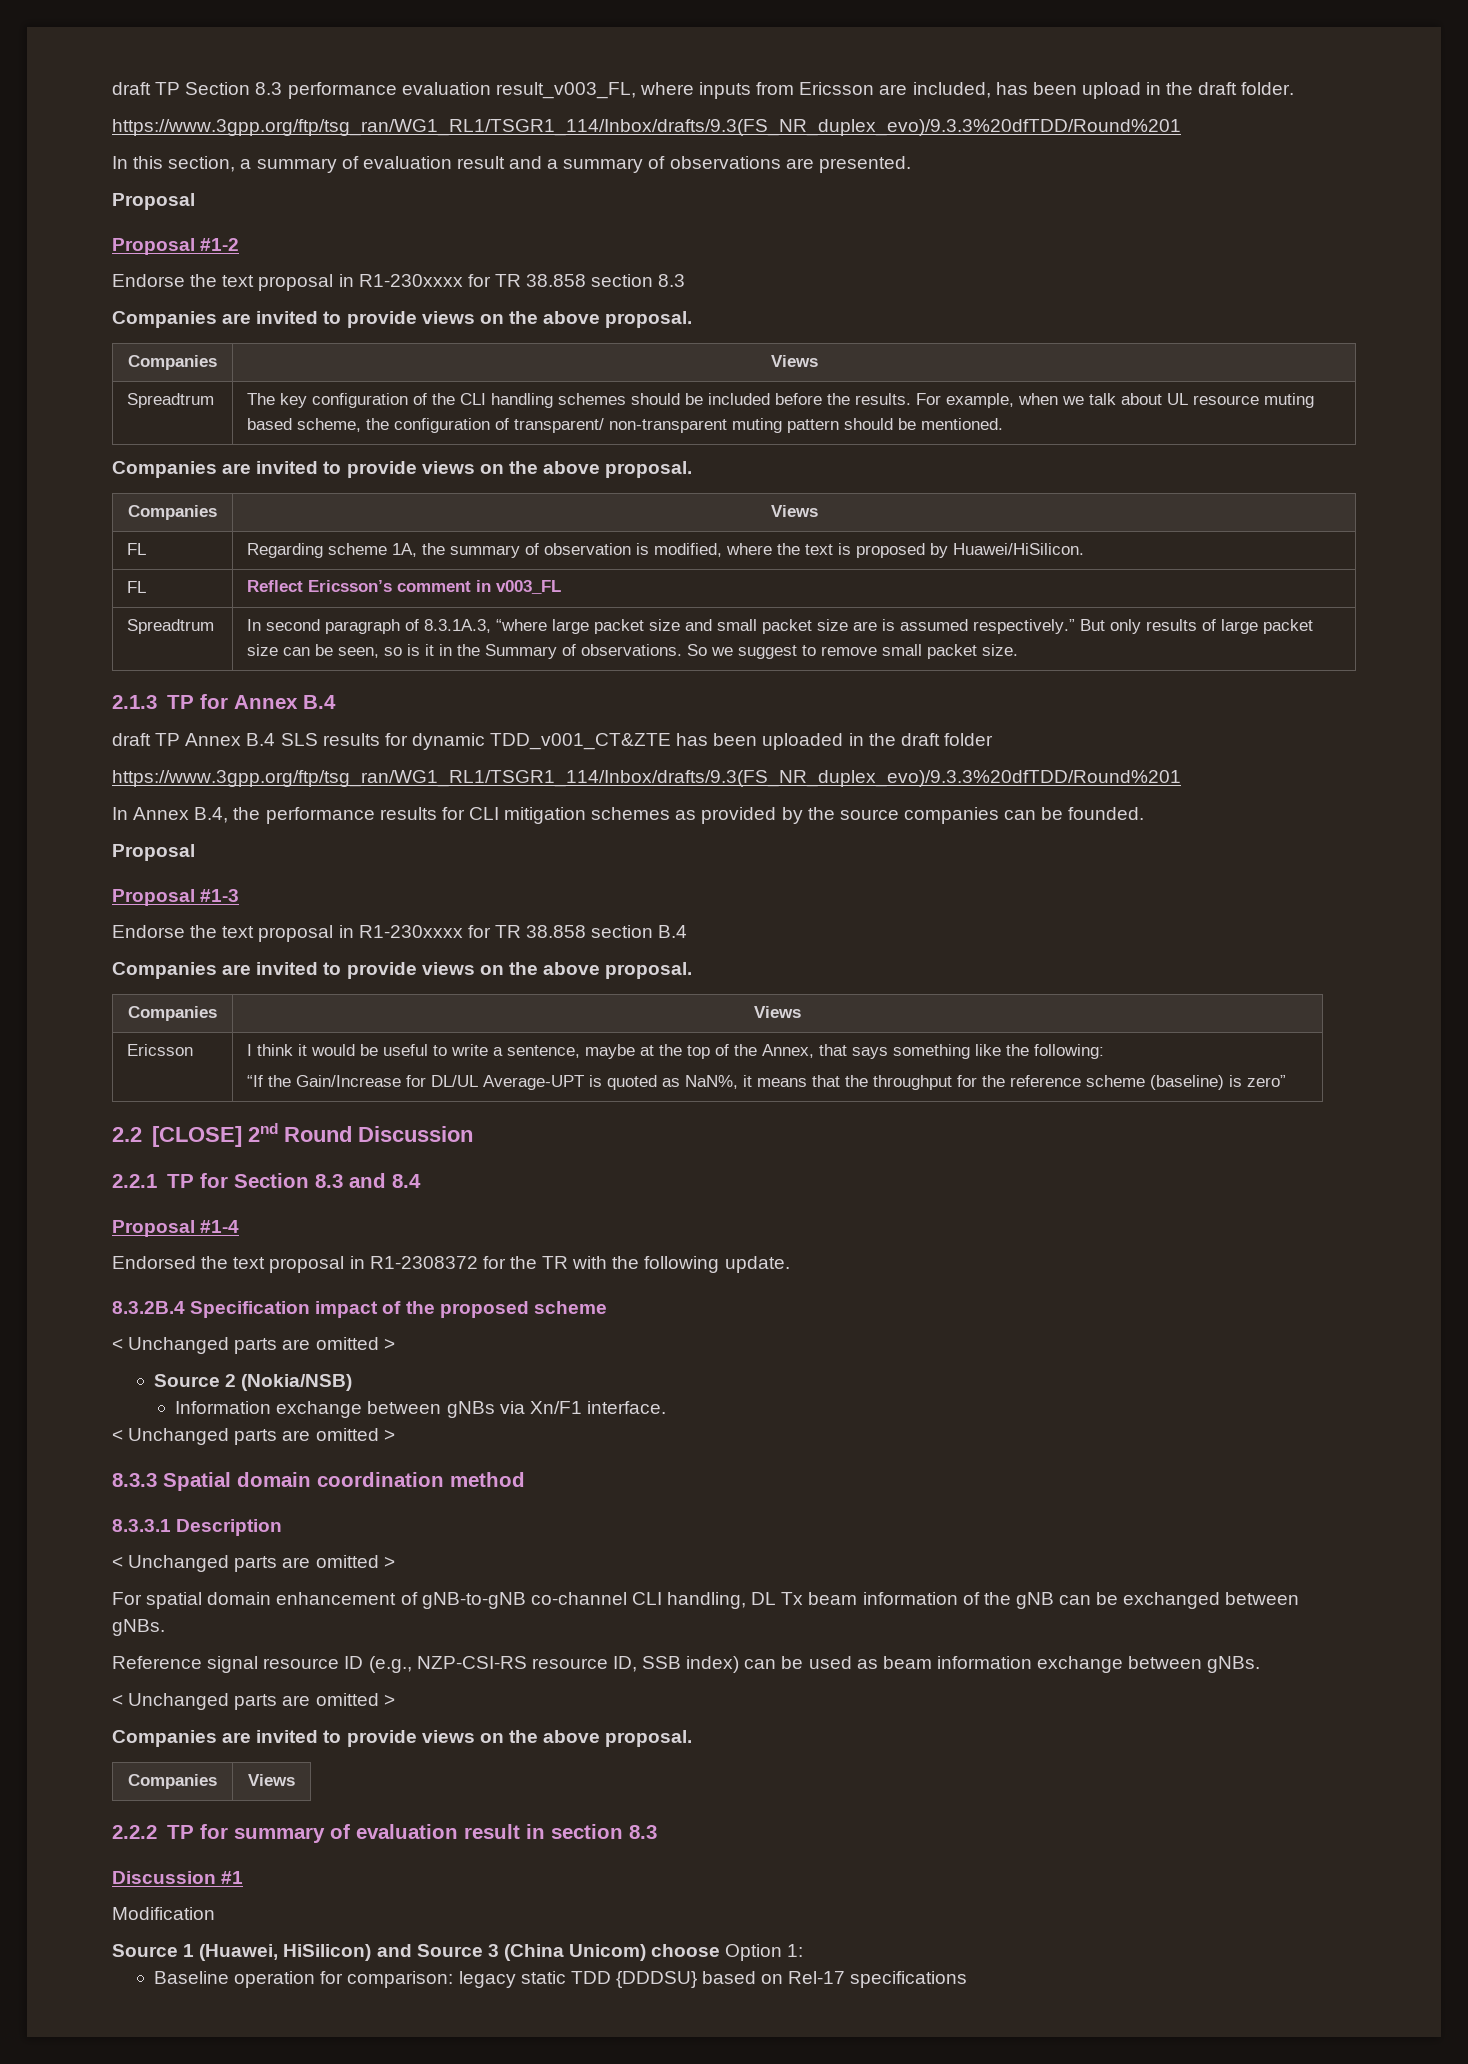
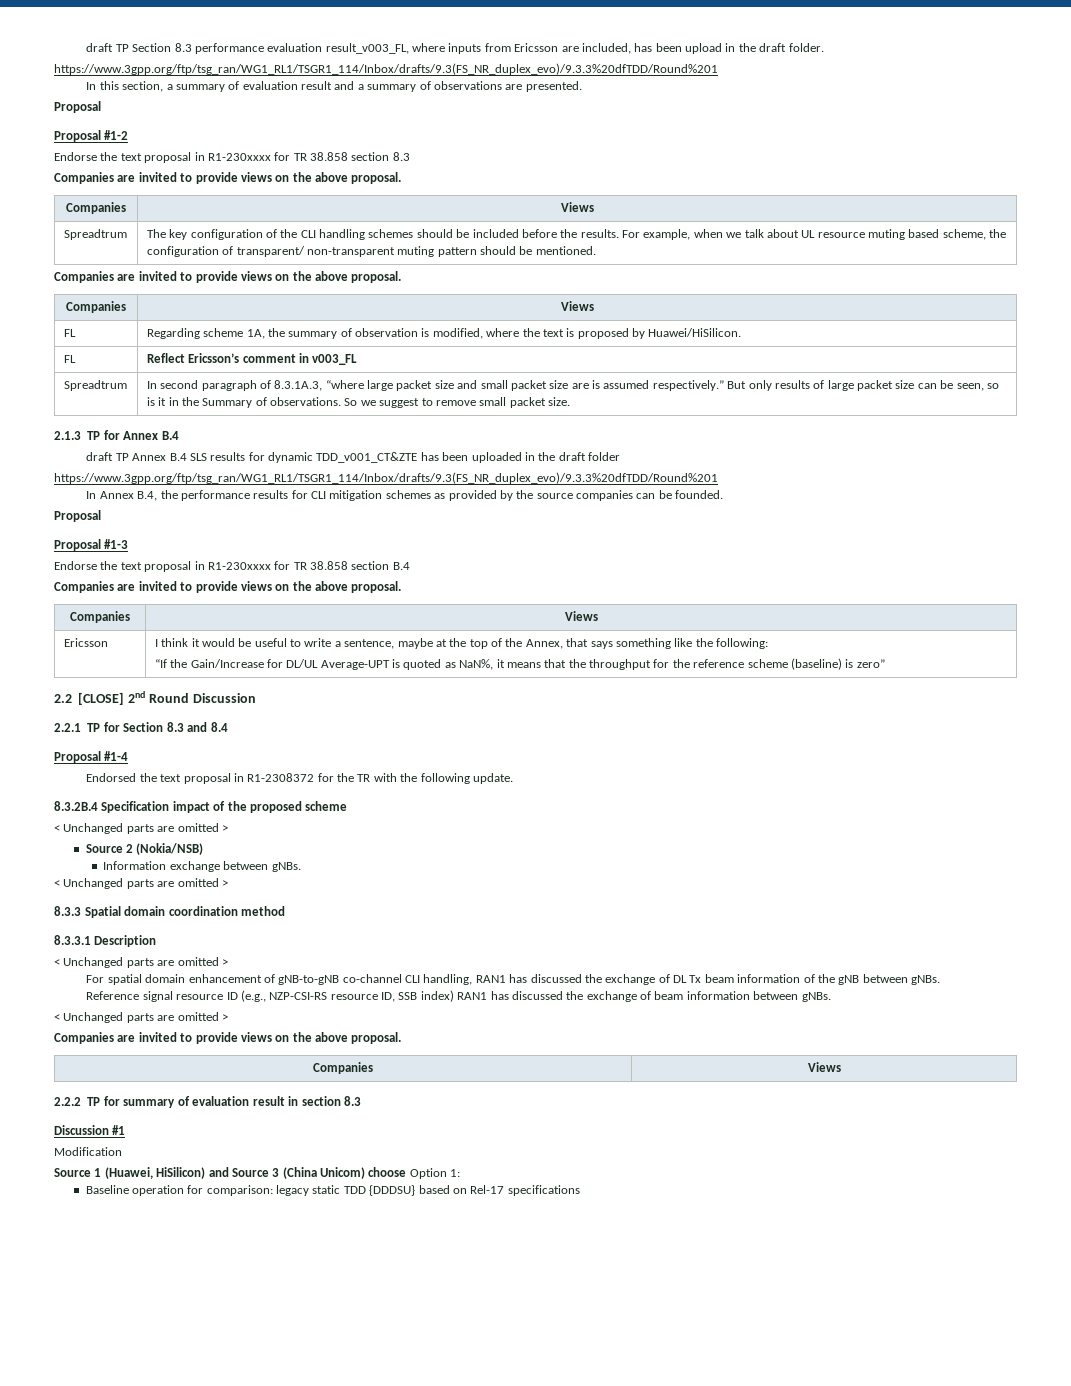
- Information exchange between gNBs via Xn/F1 interface.
+ Information exchange between gNBs.
- For spatial domain enhancement of gNB-to-gNB co-channel CLI handling, DL Tx beam information of the gNB can be exchanged between gNBs.
+ For spatial domain enhancement of gNB-to-gNB co-channel CLI handling, RAN1 has discussed the exchange of DL Tx beam information of the gNB between gNBs.
- Reference signal resource ID (e.g., NZP-CSI-RS resource ID, SSB index) can be used as beam information exchange between gNBs.
+ Reference signal resource ID (e.g., NZP-CSI-RS resource ID, SSB index) RAN1 has discussed the exchange of beam information between gNBs.

